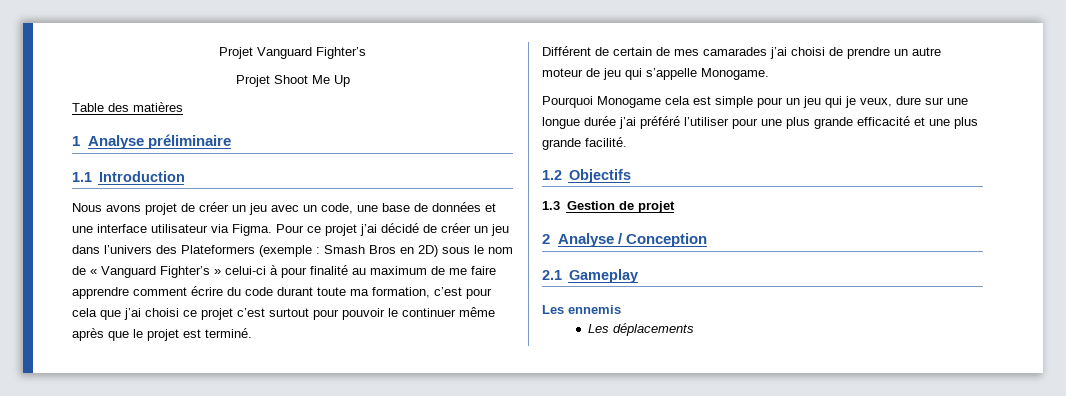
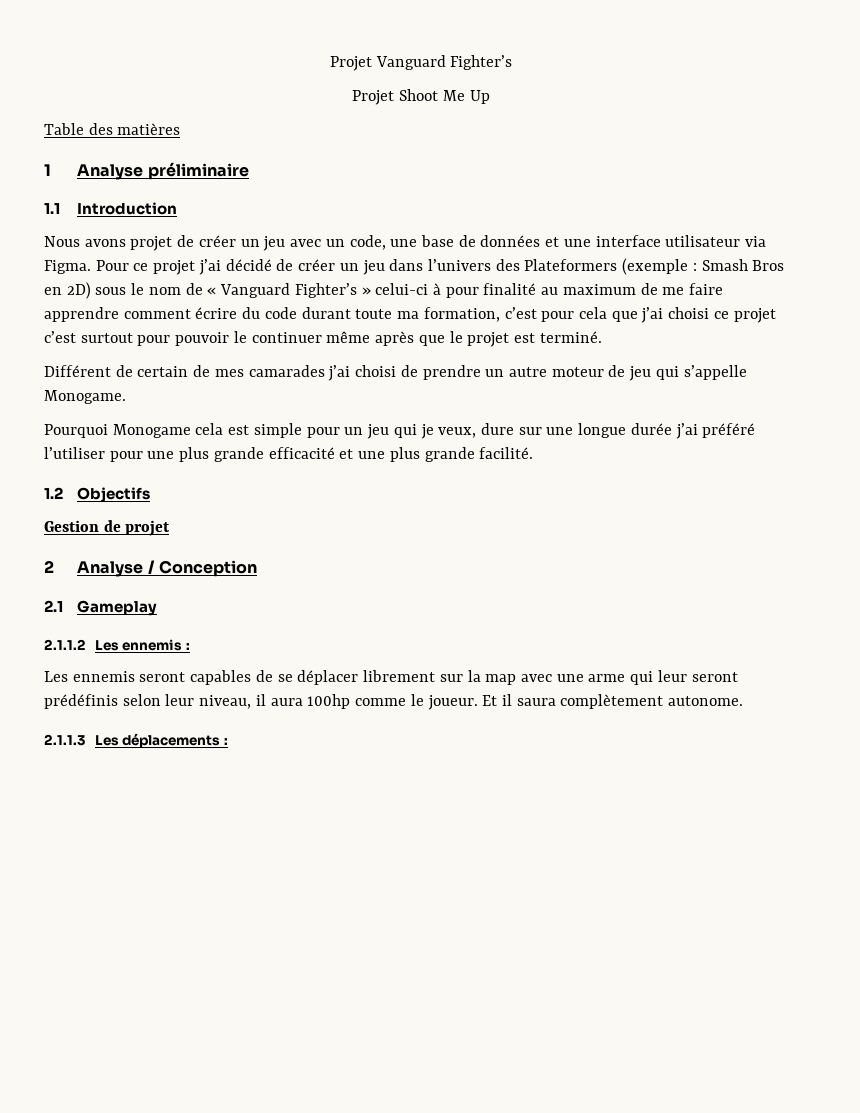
- 1.3 Gestion de projet
+ Gestion de projet
- Les ennemis
- Les déplacements
+ 2.1.1.2 Les ennemis :
+ Les ennemis seront capables de se déplacer librement sur la map avec une arme qui leur seront prédéfinis selon leur niveau, il aura 100hp comme le joueur. Et il saura complètement autonome.
+ 2.1.1.3 Les déplacements :

